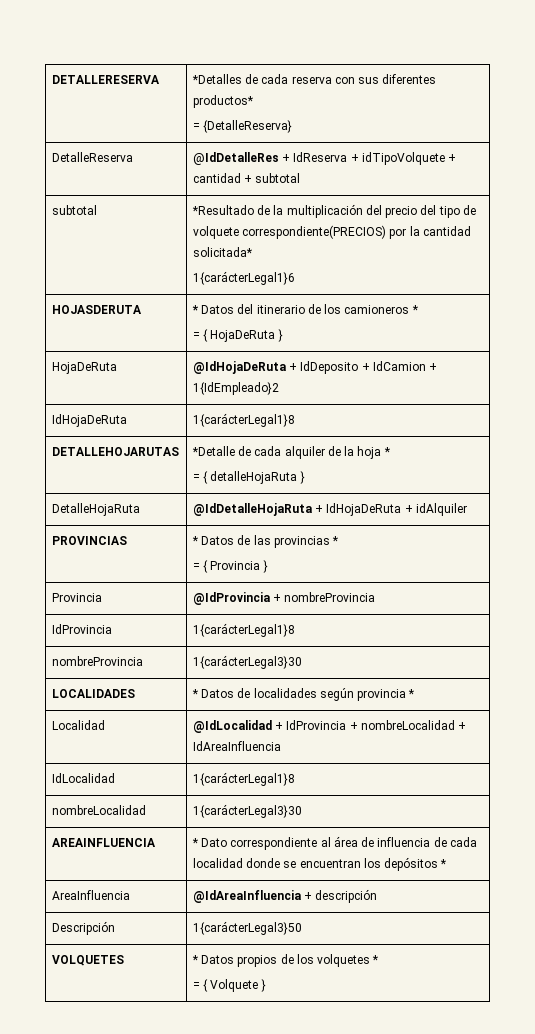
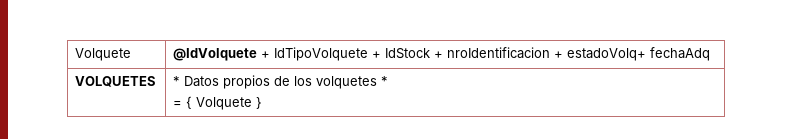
- DETALLERESERVA | *Detalles de cada reserva con sus diferentes productos*
- = {DetalleReserva}
- DetalleReserva | @IdDetalleRes + IdReserva + idTipoVolquete + cantidad + subtotal
- subtotal | *Resultado de la multiplicación del precio del tipo de volquete correspondiente(PRECIOS) por la cantidad solicitada*
- 1{carácterLegal1}6
- HOJASDERUTA | * Datos del itinerario de los camioneros *
- = { HojaDeRuta }
- HojaDeRuta | @IdHojaDeRuta + IdDeposito + IdCamion + 1{IdEmpleado}2
- IdHojaDeRuta | 1{carácterLegal1}8
- DETALLEHOJARUTAS | *Detalle de cada alquiler de la hoja *
- = { detalleHojaRuta }
- DetalleHojaRuta | @IdDetalleHojaRuta + IdHojaDeRuta + idAlquiler
- PROVINCIAS | * Datos de las provincias *
- = { Provincia }
- Provincia | @IdProvincia + nombreProvincia
- IdProvincia | 1{carácterLegal1}8
- nombreProvincia | 1{carácterLegal3}30
- LOCALIDADES | * Datos de localidades según provincia *
- Localidad | @IdLocalidad + IdProvincia + nombreLocalidad + IdAreaInfluencia
- IdLocalidad | 1{carácterLegal1}8
- nombreLocalidad | 1{carácterLegal3}30
- AREAINFLUENCIA | * Dato correspondiente al área de influencia de cada localidad donde se encuentran los depósitos *
- AreaInfluencia | @IdAreaInfluencia + descripción
- Descripción | 1{carácterLegal3}50
+ Volquete | @IdVolquete + IdTipoVolquete + IdStock + nroIdentificacion + estadoVolq+ fechaAdq

